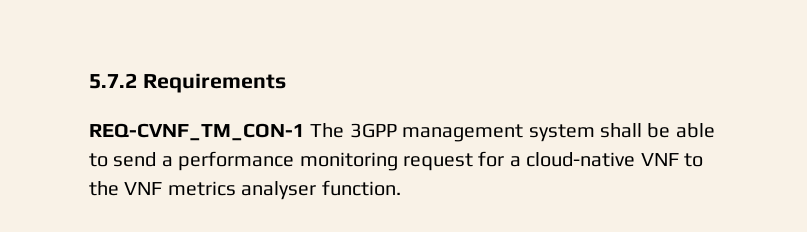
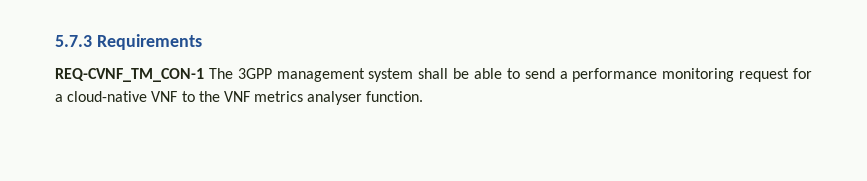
- 5.7.2 Requirements
+ 5.7.3 Requirements

